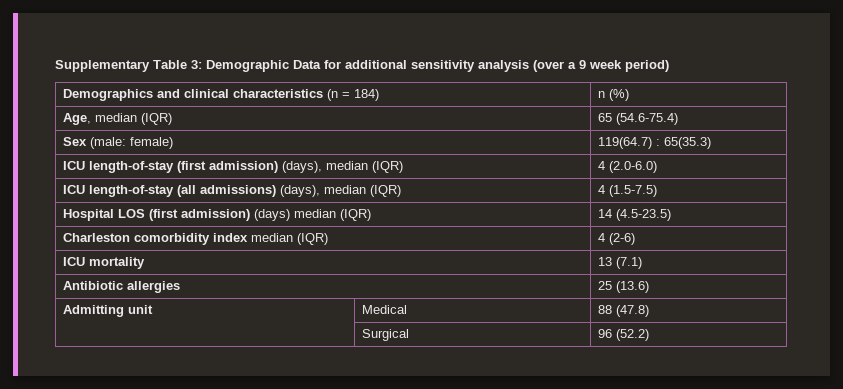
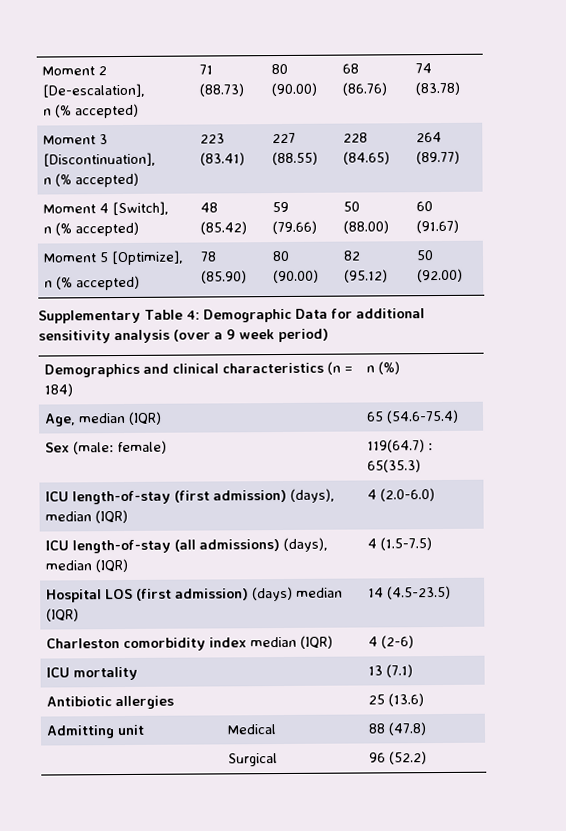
+ Moment 2 [De-escalation],
+ n (% accepted) | 71 (88.73) | 80 (90.00) | 68 (86.76) | 74 (83.78)
+ Moment 3 [Discontinuation],
+ n (% accepted) | 223 (83.41) | 227 (88.55) | 228 (84.65) | 264 (89.77)
+ Moment 4 [Switch],
+ n (% accepted) | 48 (85.42) | 59 (79.66) | 50 (88.00) | 60 (91.67)
+ Moment 5 [Optimize],
+ n (% accepted) | 78 (85.90) | 80 (90.00) | 82 (95.12) | 50 (92.00)
- Supplementary Table 3: Demographic Data for additional sensitivity analysis (over a 9 week period)
+ Supplementary Table 4: Demographic Data for additional sensitivity analysis (over a 9 week period)

